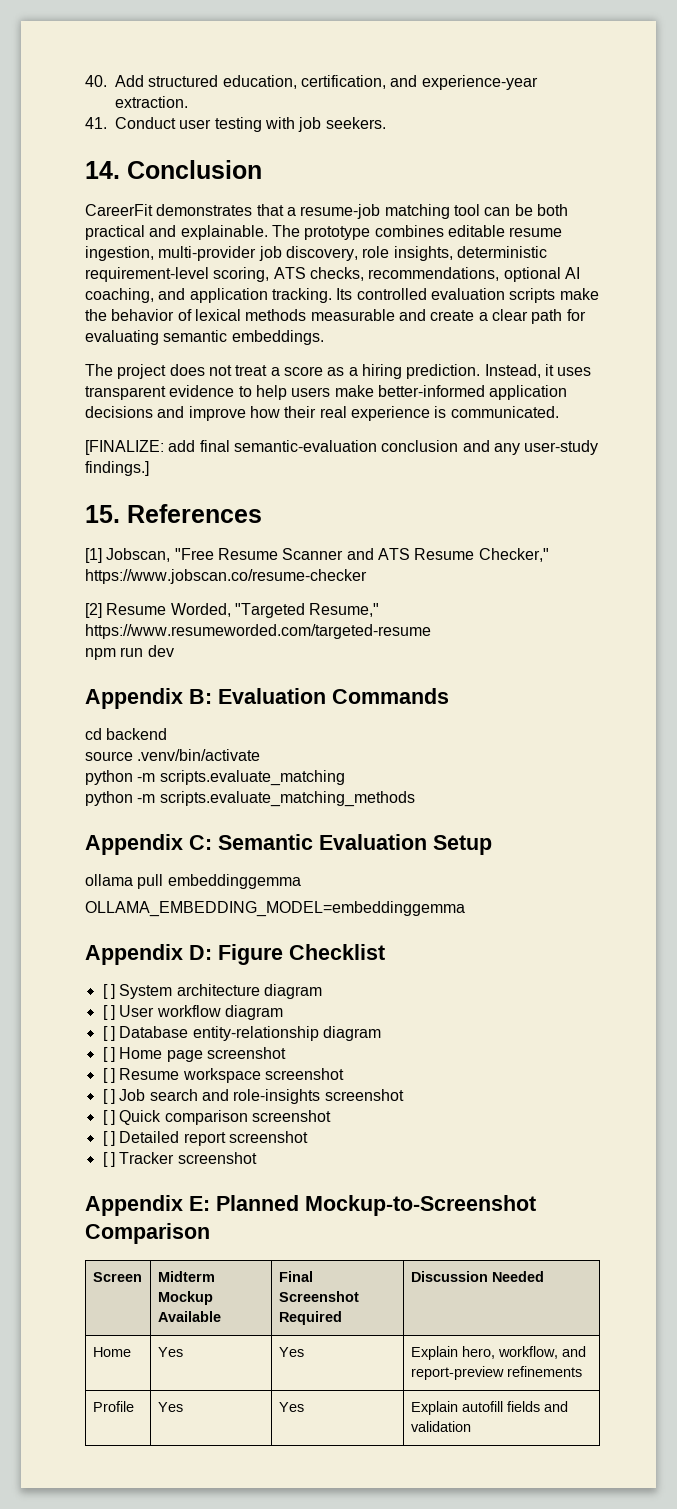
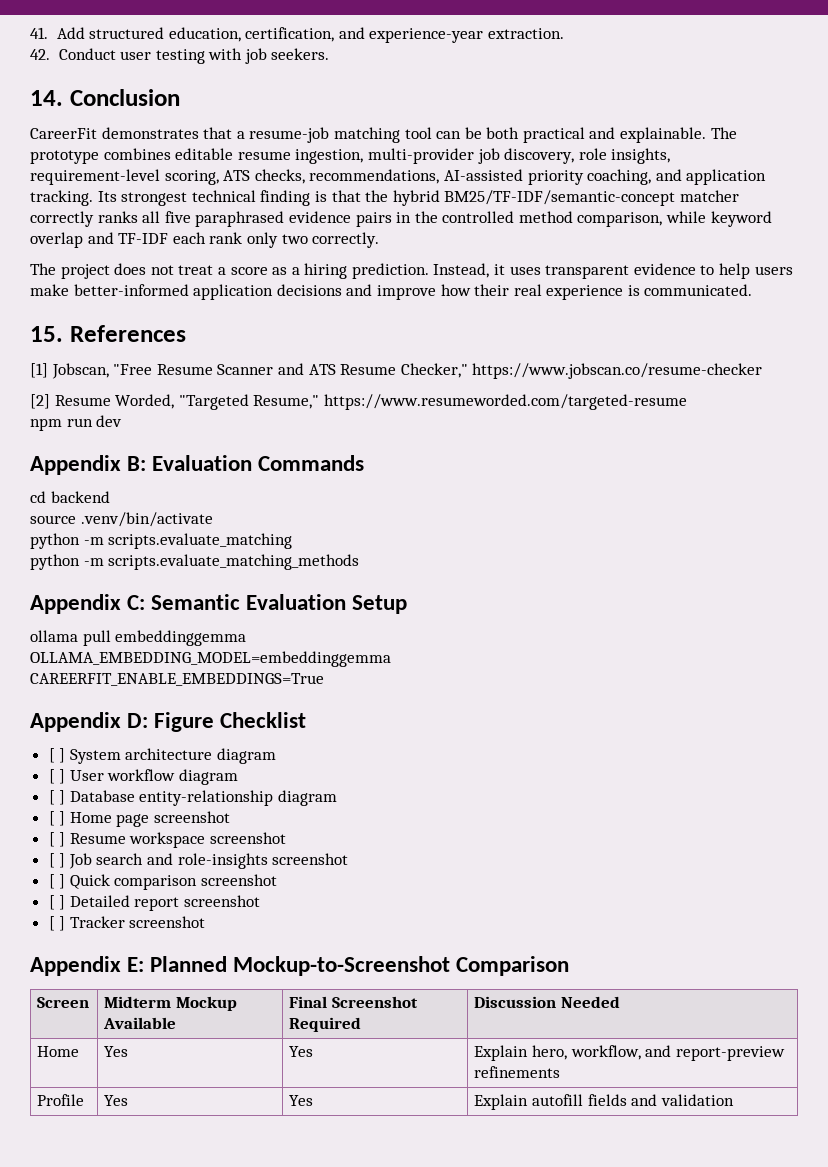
- 40. Add structured education, certification, and experience-year extraction.
+ 41. Add structured education, certification, and experience-year extraction.
- 41. Conduct user testing with job seekers.
+ 42. Conduct user testing with job seekers.
- The prototype combines editable resume ingestion, multi-provider job discovery, role insights, deterministic requirement-level scoring, ATS checks, recommendations, optional AI coaching, and application tracking.
+ The prototype combines editable resume ingestion, multi-provider job discovery, role insights, requirement-level scoring, ATS checks, recommendations, AI-assisted priority coaching, and application tracking.
- Its controlled evaluation scripts make the behavior of lexical methods measurable and create a clear path for evaluating semantic embeddings.
+ Its strongest technical finding is that the hybrid BM25/TF-IDF/semantic-concept matcher correctly ranks all five paraphrased evidence pairs in the controlled method comparison, while keyword overlap and TF-IDF each rank only two correctly.
- [FINALIZE: add final semantic-evaluation conclusion and any user-study findings.]
+ CAREERFIT_ENABLE_EMBEDDINGS=True

